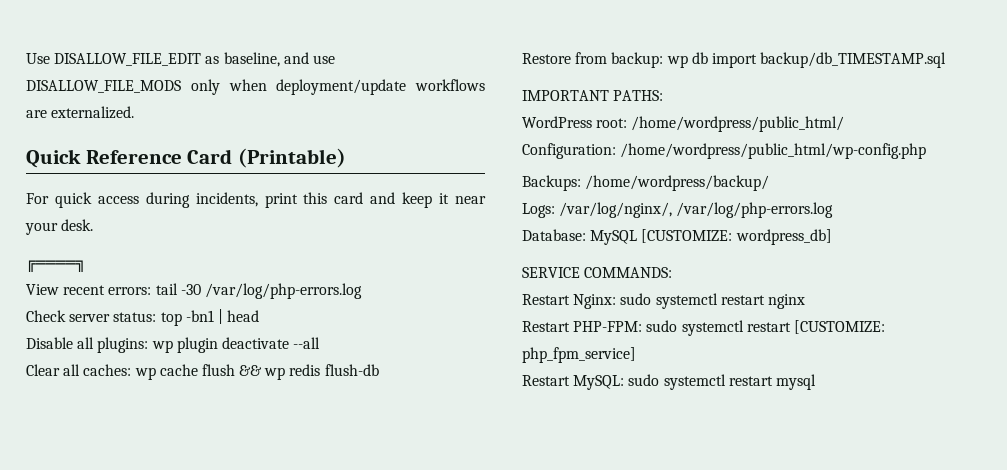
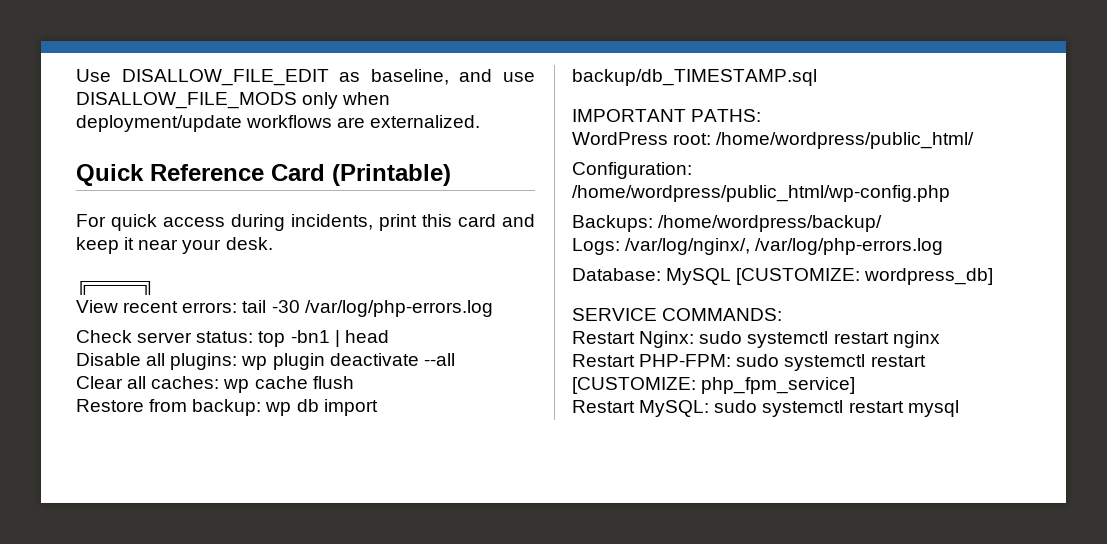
- Clear all caches: wp cache flush && wp redis flush-db
+ Clear all caches: wp cache flush

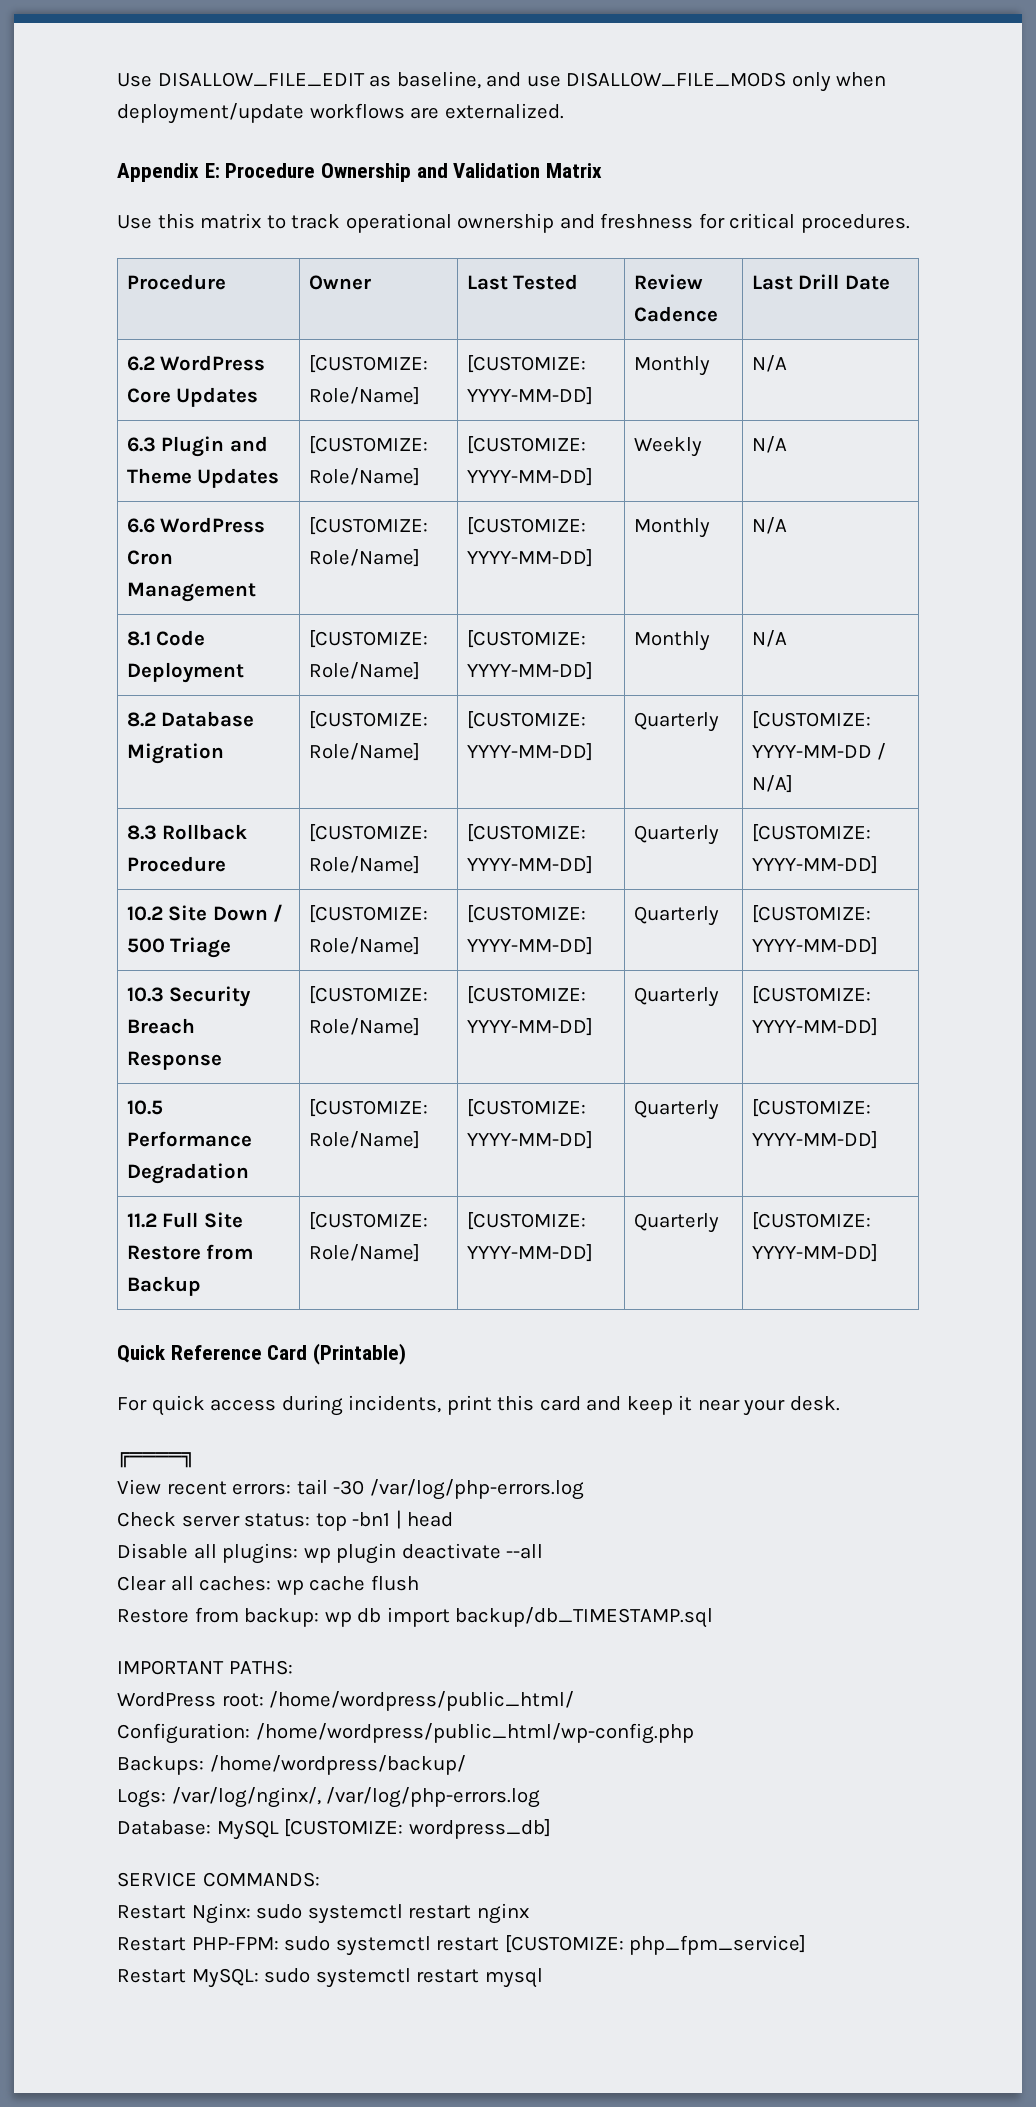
+ Appendix E: Procedure Ownership and Validation Matrix
+ Use this matrix to track operational ownership and freshness for critical procedures.
+ Procedure | Owner | Last Tested | Review Cadence | Last Drill Date
+ 6.2 WordPress Core Updates | [CUSTOMIZE: Role/Name] | [CUSTOMIZE: YYYY-MM-DD] | Monthly | N/A
+ 6.3 Plugin and Theme Updates | [CUSTOMIZE: Role/Name] | [CUSTOMIZE: YYYY-MM-DD] | Weekly | N/A
+ 6.6 WordPress Cron Management | [CUSTOMIZE: Role/Name] | [CUSTOMIZE: YYYY-MM-DD] | Monthly | N/A
+ 8.1 Code Deployment | [CUSTOMIZE: Role/Name] | [CUSTOMIZE: YYYY-MM-DD] | Monthly | N/A
+ 8.2 Database Migration | [CUSTOMIZE: Role/Name] | [CUSTOMIZE: YYYY-MM-DD] | Quarterly | [CUSTOMIZE: YYYY-MM-DD / N/A]
+ 8.3 Rollback Procedure | [CUSTOMIZE: Role/Name] | [CUSTOMIZE: YYYY-MM-DD] | Quarterly | [CUSTOMIZE: YYYY-MM-DD]
+ 10.2 Site Down / 500 Triage | [CUSTOMIZE: Role/Name] | [CUSTOMIZE: YYYY-MM-DD] | Quarterly | [CUSTOMIZE: YYYY-MM-DD]
+ 10.3 Security Breach Response | [CUSTOMIZE: Role/Name] | [CUSTOMIZE: YYYY-MM-DD] | Quarterly | [CUSTOMIZE: YYYY-MM-DD]
+ 10.5 Performance Degradation | [CUSTOMIZE: Role/Name] | [CUSTOMIZE: YYYY-MM-DD] | Quarterly | [CUSTOMIZE: YYYY-MM-DD]
+ 11.2 Full Site Restore from Backup | [CUSTOMIZE: Role/Name] | [CUSTOMIZE: YYYY-MM-DD] | Quarterly | [CUSTOMIZE: YYYY-MM-DD]

